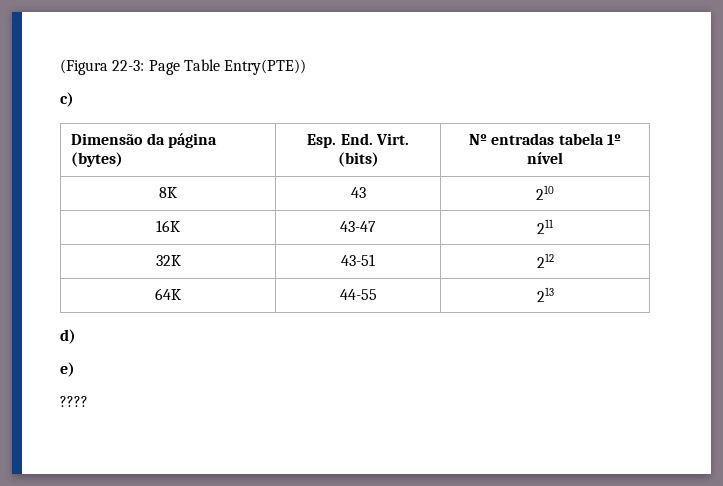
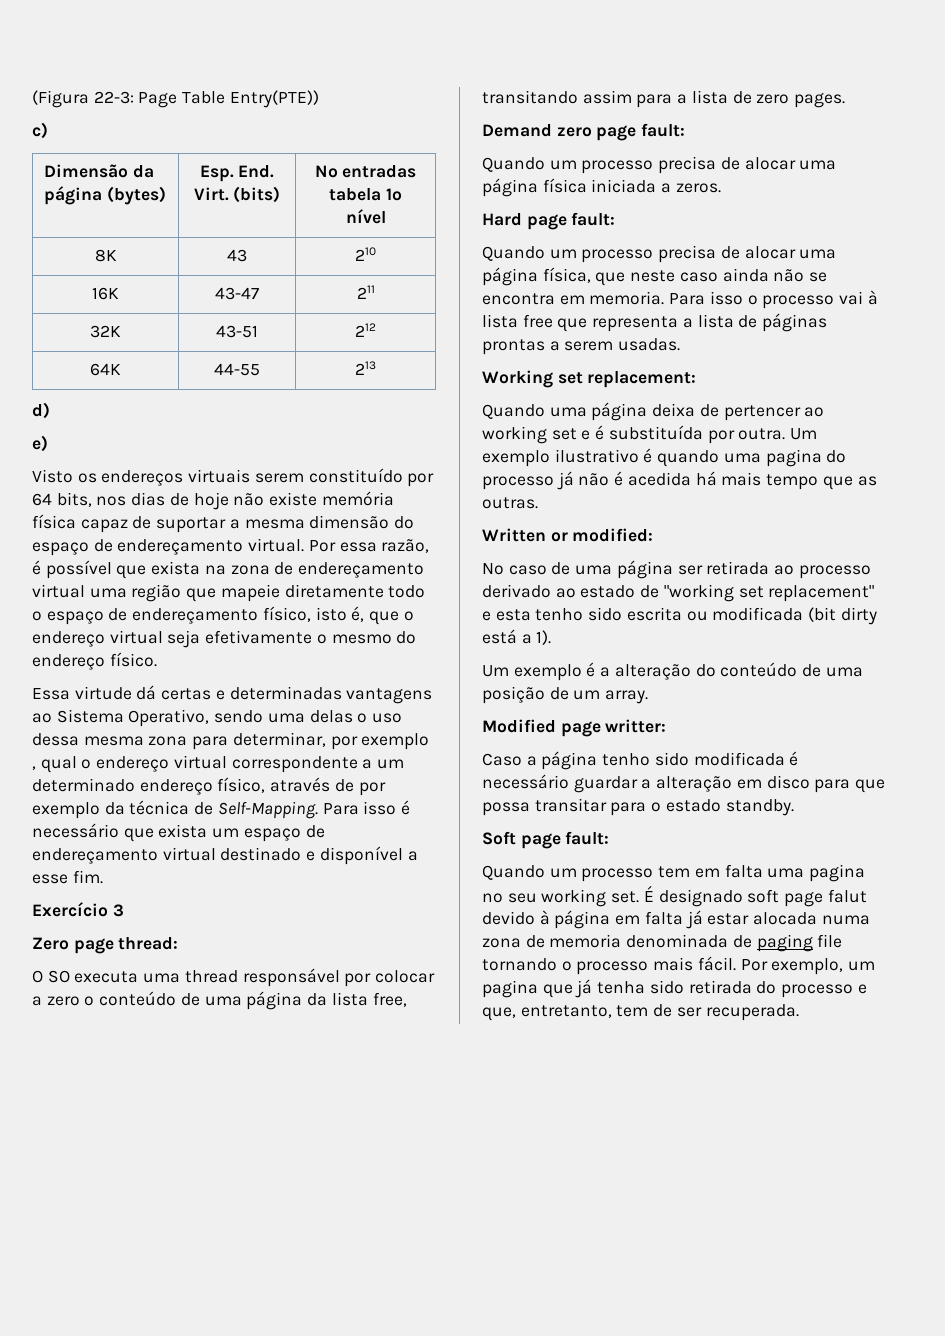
- ????
+ Visto os endereços virtuais serem constituído por 64 bits, nos dias de hoje não existe memória física capaz de suportar a mesma dimensão do espaço de endereçamento virtual. Por essa razão, é possível que exista na zona de endereçamento virtual uma região que mapeie diretamente todo o espaço de endereçamento físico, isto é, que o endereço virtual seja efetivamente o mesmo do endereço físico.
+ Essa virtude dá certas e determinadas vantagens ao Sistema Operativo, sendo uma delas o uso dessa mesma zona para determinar, por exemplo , qual o endereço virtual correspondente a um determinado endereço físico, através de por exemplo da técnica de Self-Mapping. Para isso é necessário que exista um espaço de endereçamento virtual destinado e disponível a esse fim.
+ Exercício 3
+ Zero page thread:
+ O SO executa uma thread responsável por colocar a zero o conteúdo de uma página da lista free, transitando assim para a lista de zero pages.
+ Demand zero page fault:
+ Quando um processo precisa de alocar uma página física iniciada a zeros.
+ Hard page fault:
+ Quando um processo precisa de alocar uma página física, que neste caso ainda não se encontra em memoria. Para isso o processo vai à lista free que representa a lista de páginas prontas a serem usadas.
+ Working set replacement:
+ Quando uma página deixa de pertencer ao working set e é substituída por outra. Um exemplo ilustrativo é quando uma pagina do processo já não é acedida há mais tempo que as outras.
+ Written or modified:
+ No caso de uma página ser retirada ao processo derivado ao estado de "working set replacement" e esta tenho sido escrita ou modificada (bit dirty está a 1).
+ Um exemplo é a alteração do conteúdo de uma posição de um array.
+ Modified page writter:
+ Caso a página tenho sido modificada é necessário guardar a alteração em disco para que possa transitar para o estado standby.
+ Soft page fault:
+ Quando um processo tem em falta uma pagina no seu working set. É designado soft page falut devido à página em falta já estar alocada numa zona de memoria denominada de paging file tornando o processo mais fácil. Por exemplo, um pagina que já tenha sido retirada do processo e que, entretanto, tem de ser recuperada.

